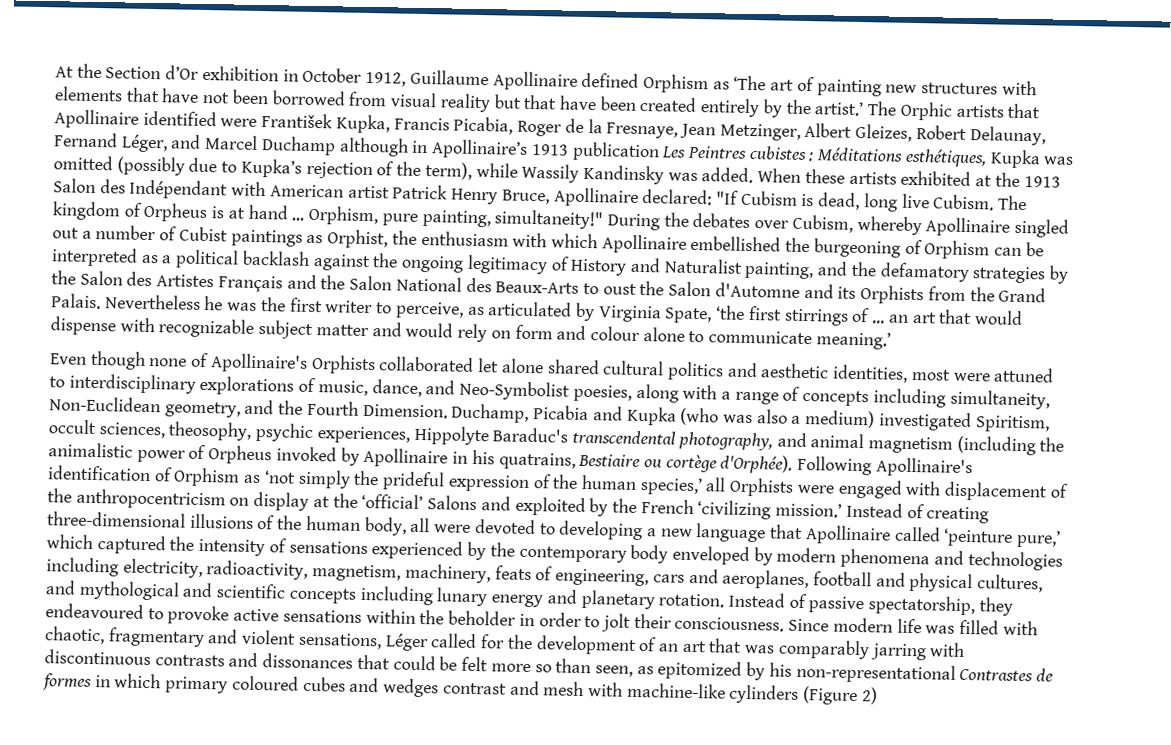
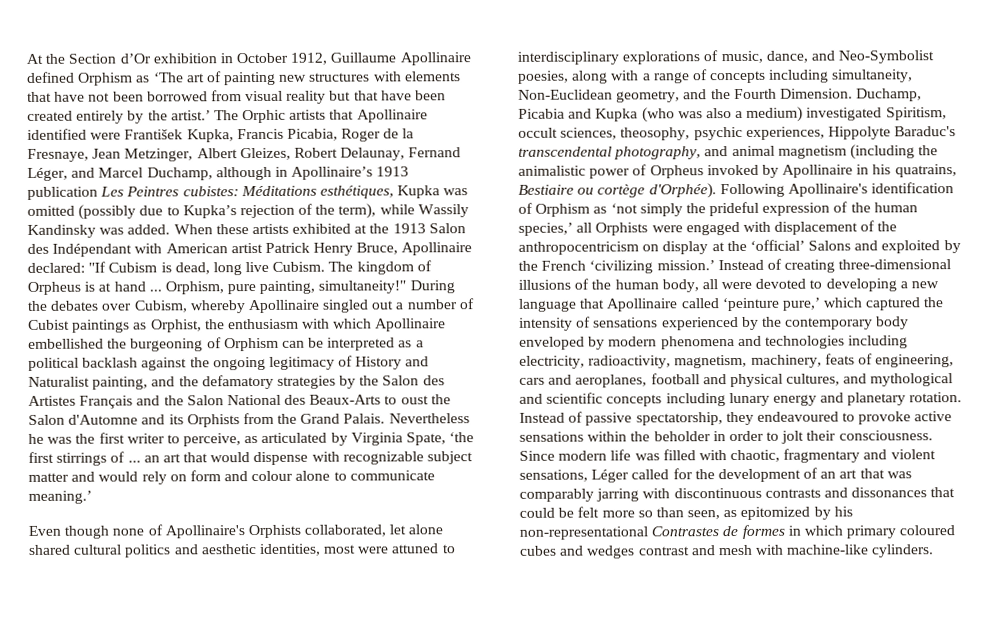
- The Orphic artists that Apollinaire identified were František Kupka, Francis Picabia, Roger de la Fresnaye, Jean Metzinger, Albert Gleizes, Robert Delaunay, Fernand Léger, and Marcel Duchamp although in Apollinaire’s 1913 publication Les Peintres cubistes : Méditations esthétiques, Kupka was omitted (possibly due to Kupka’s rejection of the term), while Wassily Kandinsky was added.
+ The Orphic artists that Apollinaire identified were František Kupka, Francis Picabia, Roger de la Fresnaye, Jean Metzinger, Albert Gleizes, Robert Delaunay, Fernand Léger, and Marcel Duchamp, although in Apollinaire’s 1913 publication Les Peintres cubistes: Méditations esthétiques, Kupka was omitted (possibly due to Kupka’s rejection of the term), while Wassily Kandinsky was added.
- Even though none of Apollinaire's Orphists collaborated let alone shared cultural politics and aesthetic identities, most were attuned to interdisciplinary explorations of music, dance, and Neo-Symbolist poesies, along with a range of concepts including simultaneity, Non-Euclidean geometry, and the Fourth Dimension.
+ Even though none of Apollinaire's Orphists collaborated, let alone shared cultural politics and aesthetic identities, most were attuned to interdisciplinary explorations of music, dance, and Neo-Symbolist poesies, along with a range of concepts including simultaneity, Non-Euclidean geometry, and the Fourth Dimension.
- Since modern life was filled with chaotic, fragmentary and violent sensations, Léger called for the development of an art that was comparably jarring with discontinuous contrasts and dissonances that could be felt more so than seen, as epitomized by his non-representational Contrastes de formes in which primary coloured cubes and wedges contrast and mesh with machine-like cylinders (Figure 2)
+ Since modern life was filled with chaotic, fragmentary and violent sensations, Léger called for the development of an art that was comparably jarring with discontinuous contrasts and dissonances that could be felt more so than seen, as epitomized by his non-representational Contrastes de formes in which primary coloured cubes and wedges contrast and mesh with machine-like cylinders.

